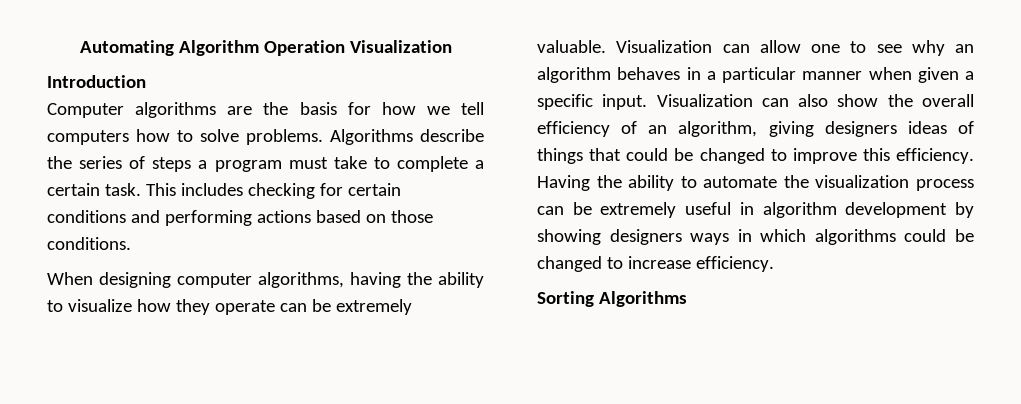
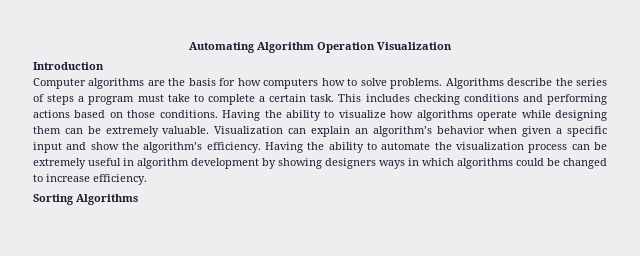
- Computer algorithms are the basis for how we tell computers how to solve problems.
+ Computer algorithms are the basis for how computers how to solve problems.
- This includes checking for certain conditions and performing actions based on those conditions.
- When designing computer algorithms, having the ability to visualize how they operate can be extremely valuable.
+ This includes checking conditions and performing actions based on those conditions. Having the ability to visualize how algorithms operate while designing them can be extremely valuable.
- Visualization can allow one to see why an algorithm behaves in a particular manner when given a specific input. Visualization can also show the overall efficiency of an algorithm, giving designers ideas of things that could be changed to improve this efficiency.
+ Visualization can explain an algorithm’s behavior when given a specific input and show the algorithm’s efficiency.

